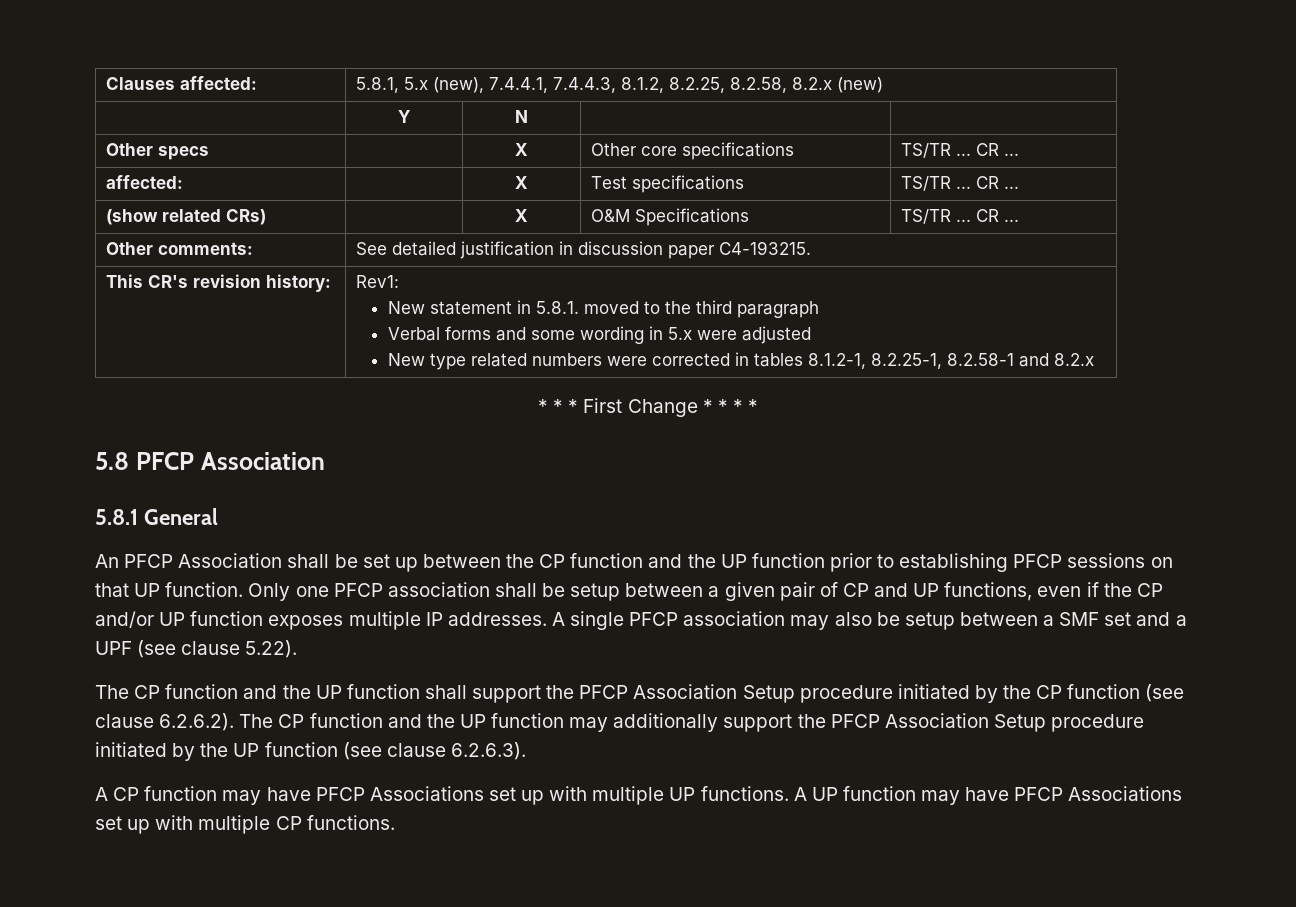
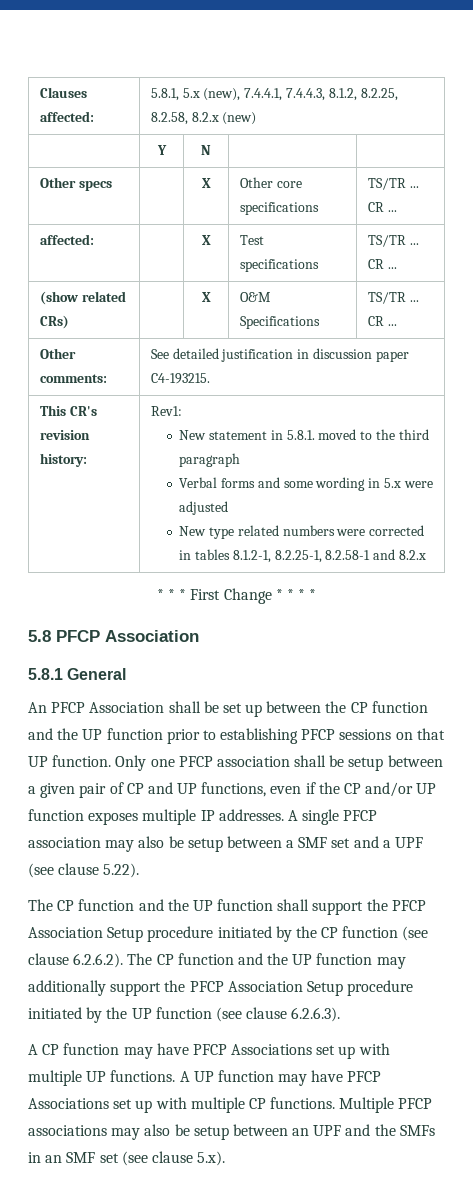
+ Multiple PFCP associations may also be setup between an UPF and the SMFs in an SMF set (see clause 5.x).

